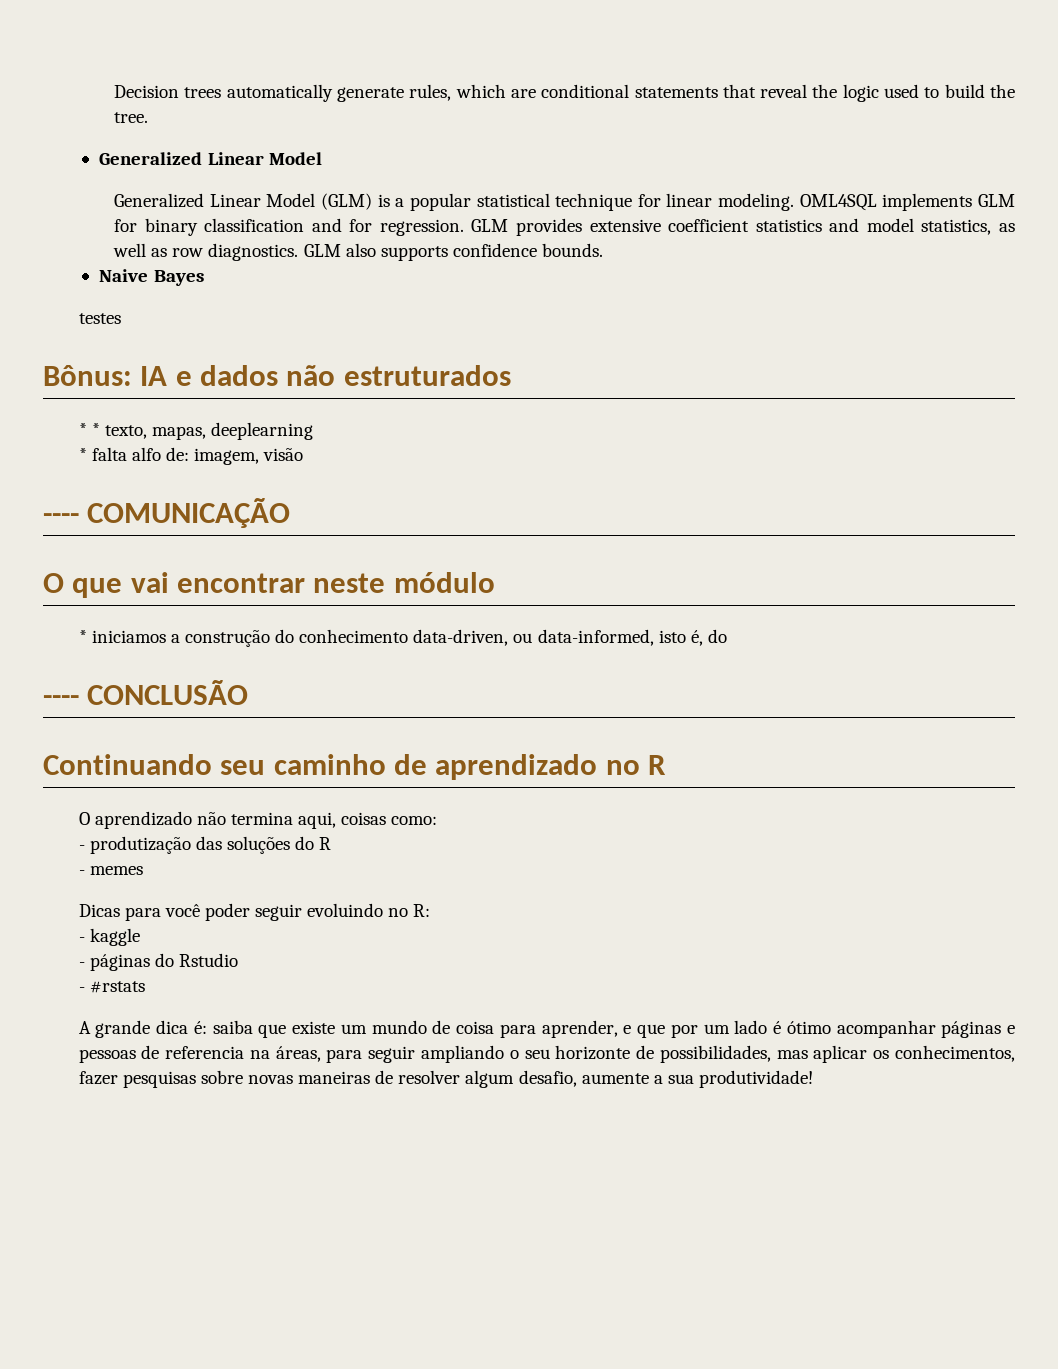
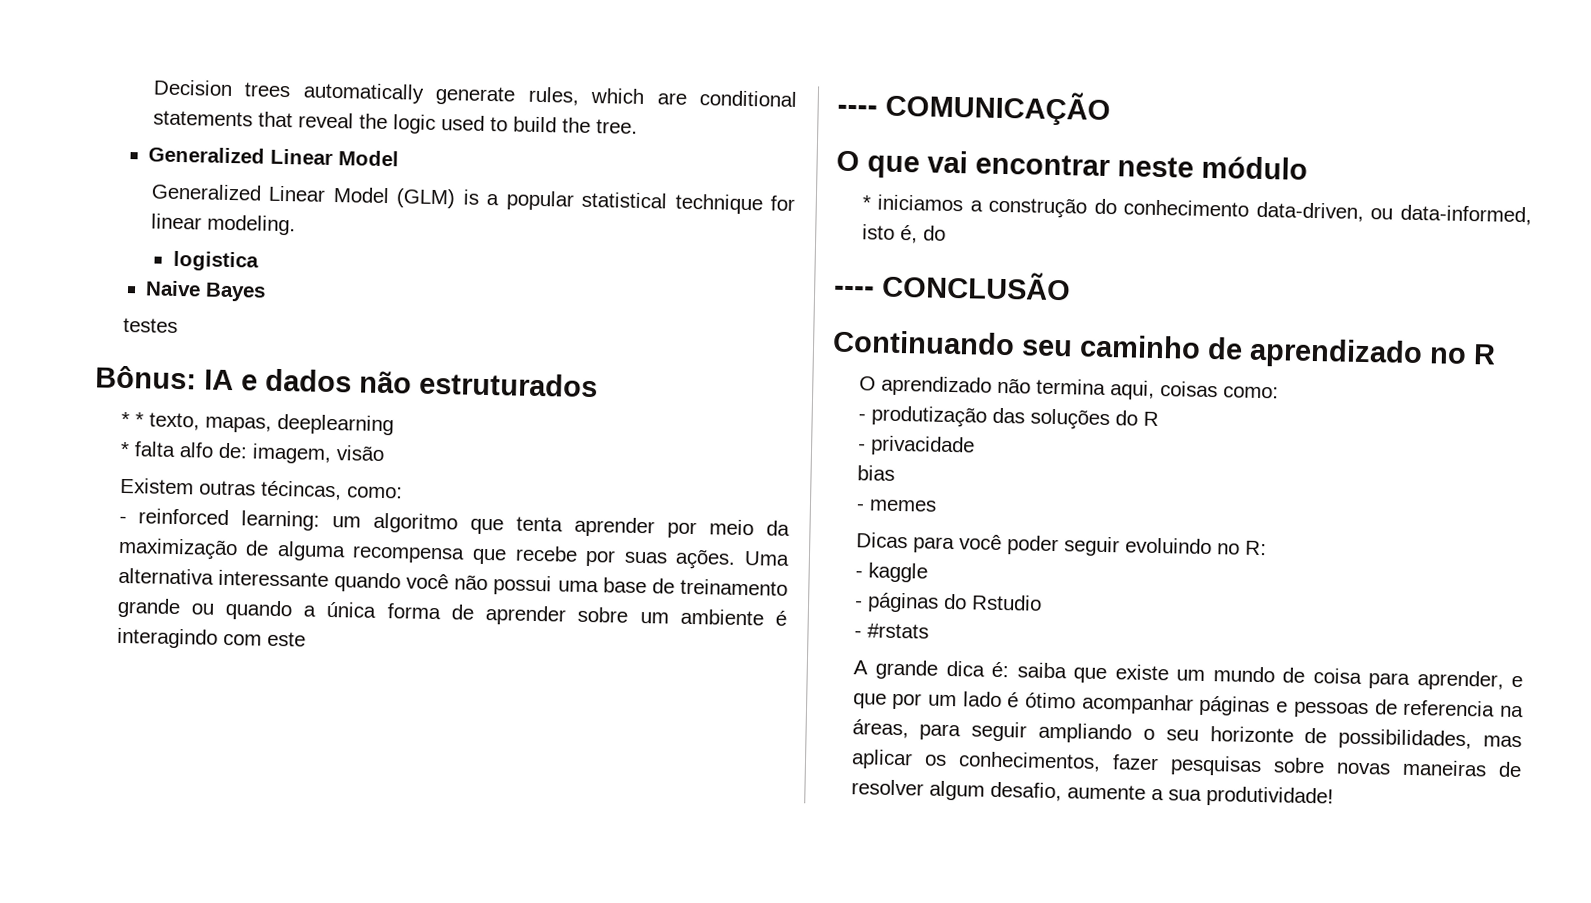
- Generalized Linear Model (GLM) is a popular statistical technique for linear modeling. OML4SQL implements GLM for binary classification and for regression. GLM provides extensive coefficient statistics and model statistics, as well as row diagnostics. GLM also supports confidence bounds.
+ Generalized Linear Model (GLM) is a popular statistical technique for linear modeling.
+ logistica
+ Existem outras técincas, como:
+ - reinforced learning: um algoritmo que tenta aprender por meio da maximização de alguma recompensa que recebe por suas ações. Uma alternativa interessante quando você não possui uma base de treinamento grande ou quando a única forma de aprender sobre um ambiente é interagindo com este
+ - privacidade
+ bias

